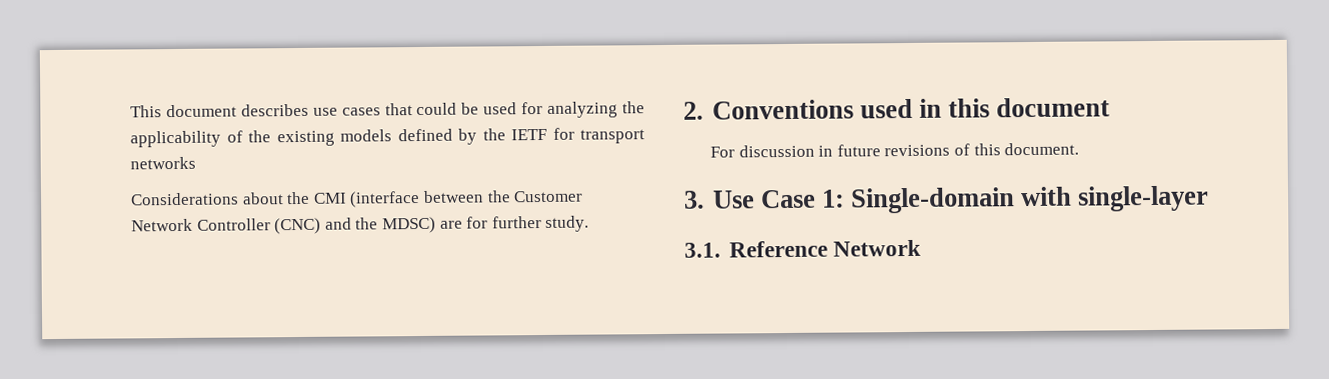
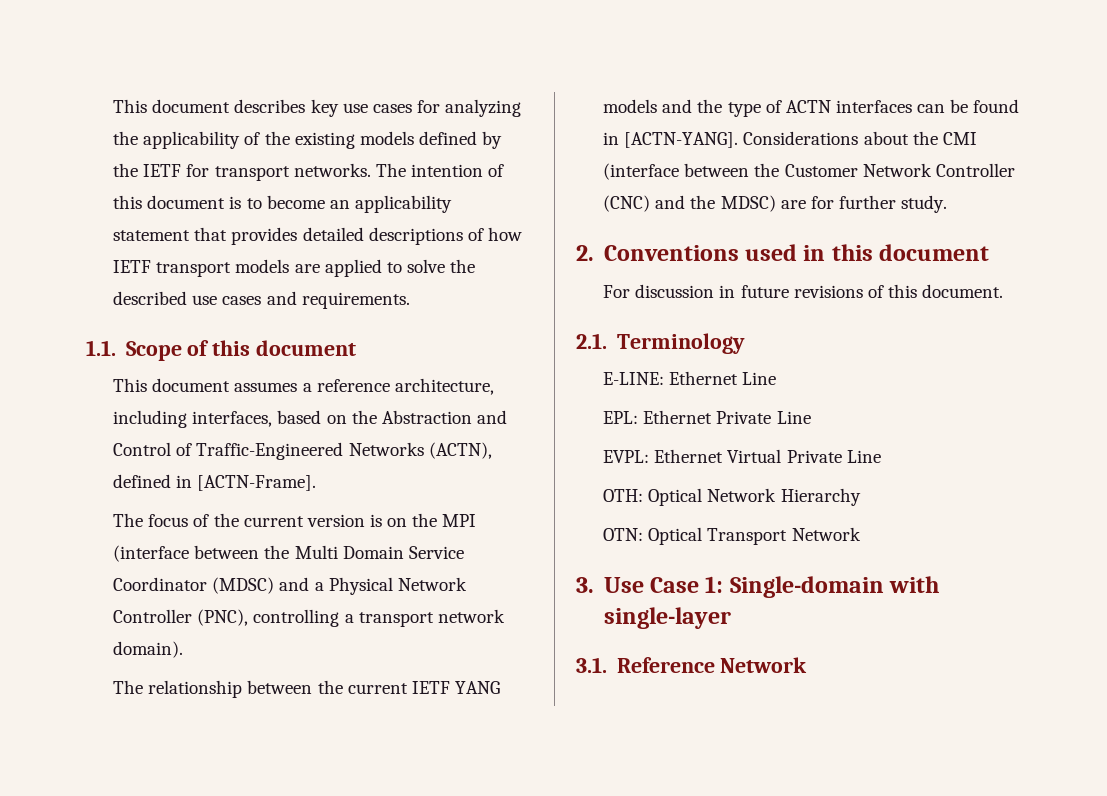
- This document describes use cases that could be used for analyzing the applicability of the existing models defined by the IETF for transport networks
- Considerations about the CMI (interface between the Customer Network Controller (CNC) and the MDSC) are for further study.
+ This document describes key use cases for analyzing the applicability of the existing models defined by the IETF for transport networks. The intention of this document is to become an applicability statement that provides detailed descriptions of how IETF transport models are applied to solve the described use cases and requirements.
+ 1.1. Scope of this document
+ This document assumes a reference architecture, including interfaces, based on the Abstraction and Control of Traffic-Engineered Networks (ACTN), defined in [ACTN-Frame].
+ The focus of the current version is on the MPI (interface between the Multi Domain Service Coordinator (MDSC) and a Physical Network Controller (PNC), controlling a transport network domain).
+ The relationship between the current IETF YANG models and the type of ACTN interfaces can be found in [ACTN-YANG]. Considerations about the CMI (interface between the Customer Network Controller (CNC) and the MDSC) are for further study.
+ 2.1. Terminology
+ E-LINE: Ethernet Line
+ EPL: Ethernet Private Line
+ EVPL: Ethernet Virtual Private Line
+ OTH: Optical Network Hierarchy
+ OTN: Optical Transport Network

